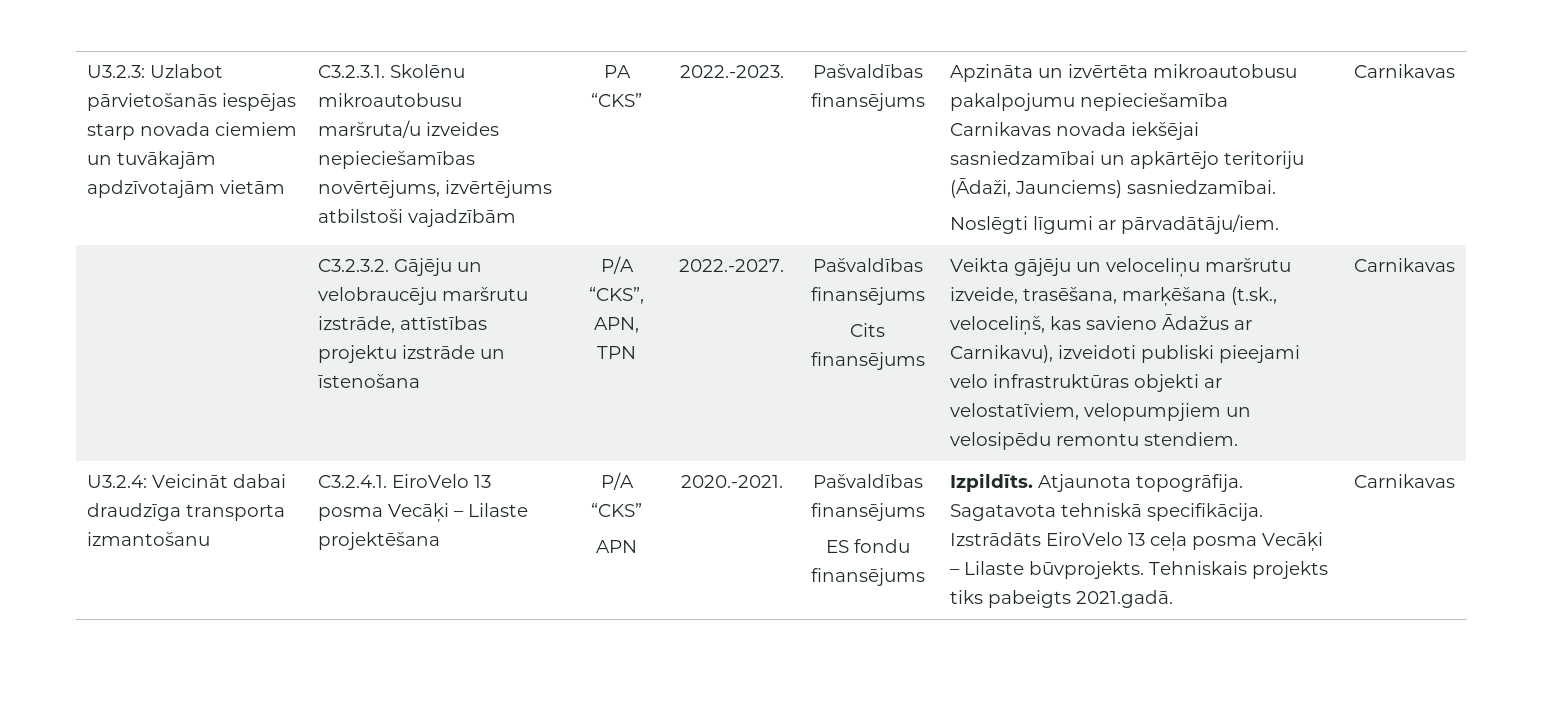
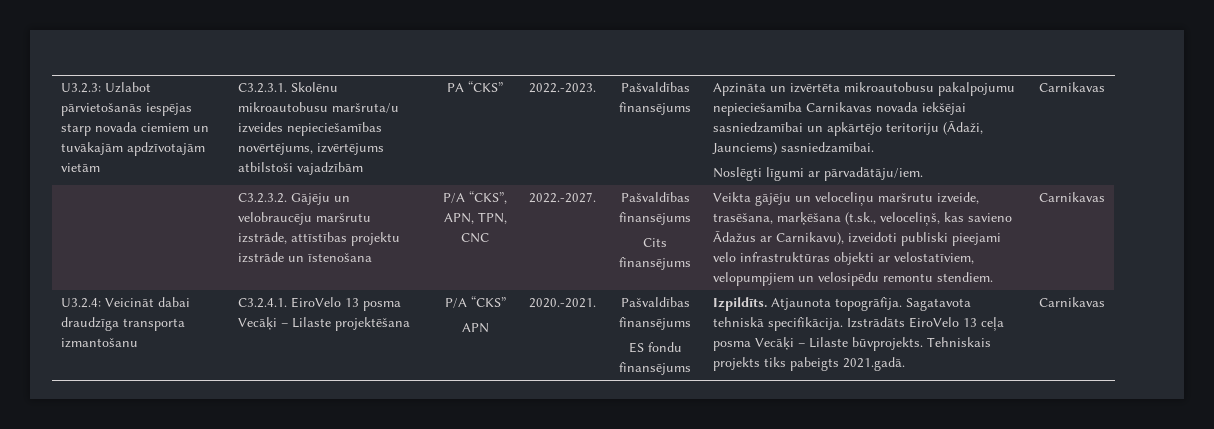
- P/A “CKS”, APN, TPN
+ P/A “CKS”, APN, TPN, CNC

